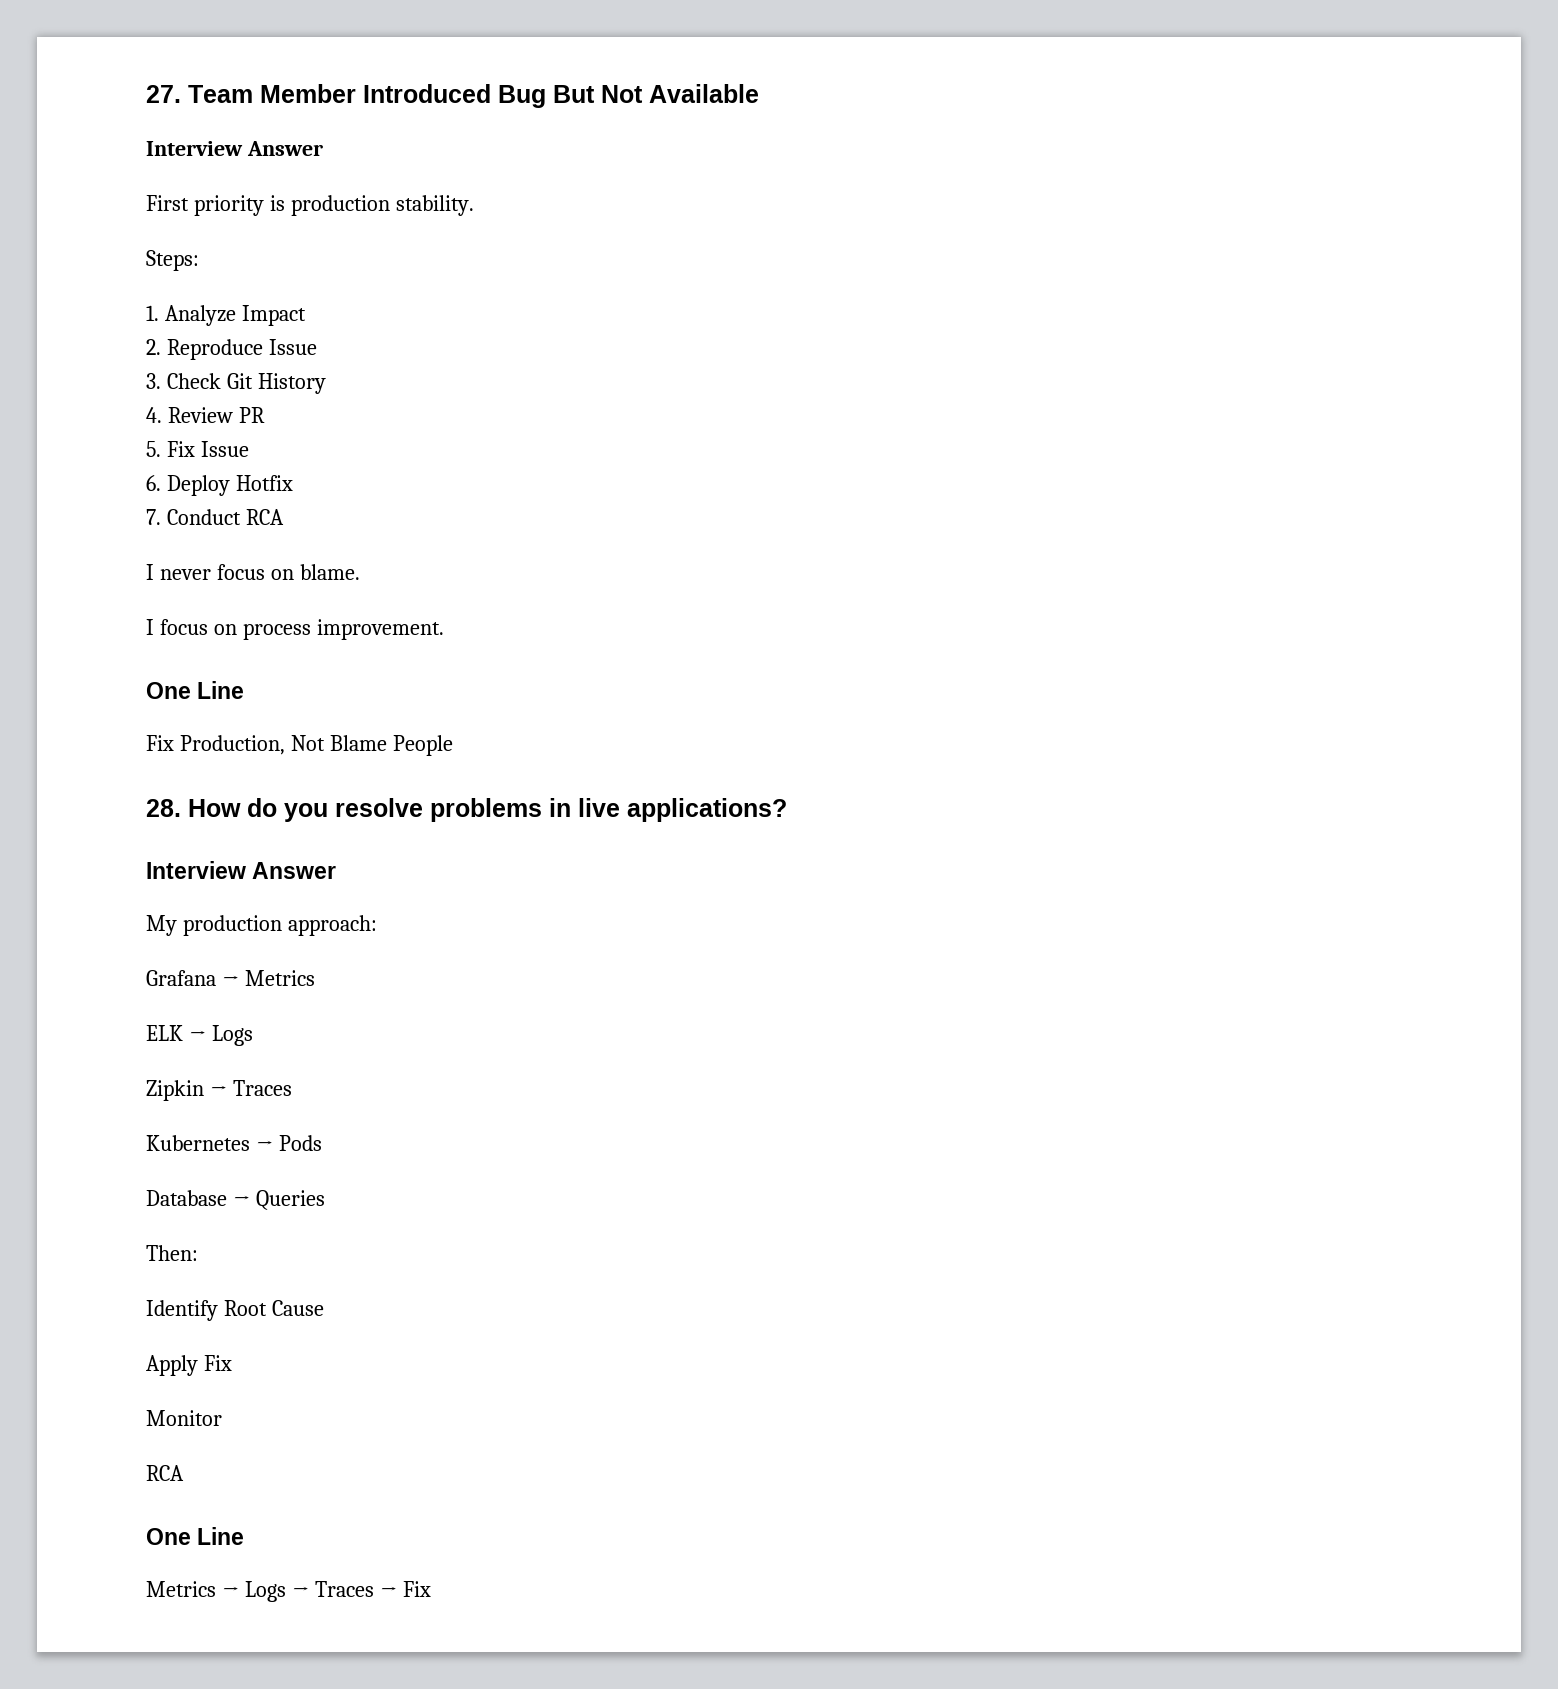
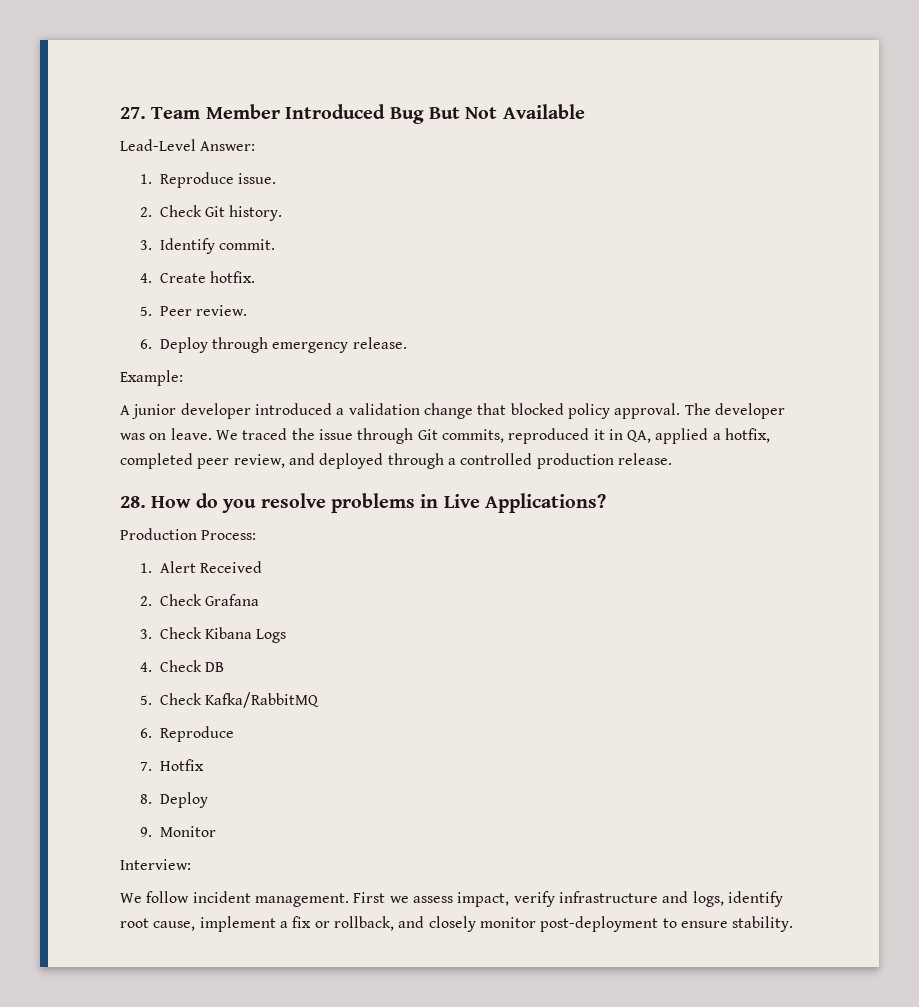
  27. Team Member Introduced Bug But Not Available
- Interview Answer
- First priority is production stability.
- Steps:
- 1. Analyze Impact
- 2. Reproduce Issue
- 3. Check Git History
- 4. Review PR
- 5. Fix Issue
- 6. Deploy Hotfix
- 7. Conduct RCA
- I never focus on blame.
- I focus on process improvement.
- One Line
- Fix Production, Not Blame People
+ Lead-Level Answer:
+ 1. Reproduce issue.
+ 2. Check Git history.
+ 3. Identify commit.
+ 4. Create hotfix.
+ 5. Peer review.
+ 6. Deploy through emergency release.
+ Example:
+ A junior developer introduced a validation change that blocked policy approval. The developer was on leave. We traced the issue through Git commits, reproduced it in QA, applied a hotfix, completed peer review, and deployed through a controlled production release.
- 28. How do you resolve problems in live applications?
- Interview Answer
- My production approach:
- Grafana → Metrics
- ELK → Logs
- Zipkin → Traces
- Kubernetes → Pods
- Database → Queries
- Then:
- Identify Root Cause
- Apply Fix
- Monitor
- RCA
- One Line
- Metrics → Logs → Traces → Fix
+ 28. How do you resolve problems in Live Applications?
+ Production Process:
+ 1. Alert Received
+ 2. Check Grafana
+ 3. Check Kibana Logs
+ 4. Check DB
+ 5. Check Kafka/RabbitMQ
+ 6. Reproduce
+ 7. Hotfix
+ 8. Deploy
+ 9. Monitor
+ Interview:
+ We follow incident management. First we assess impact, verify infrastructure and logs, identify root cause, implement a fix or rollback, and closely monitor post-deployment to ensure stability.

